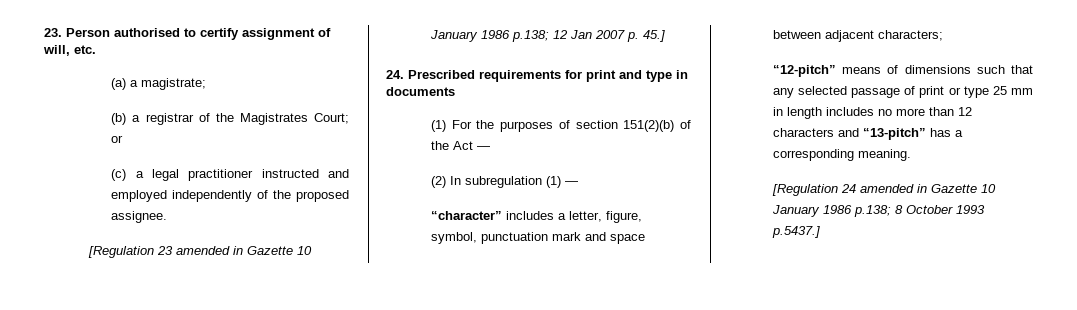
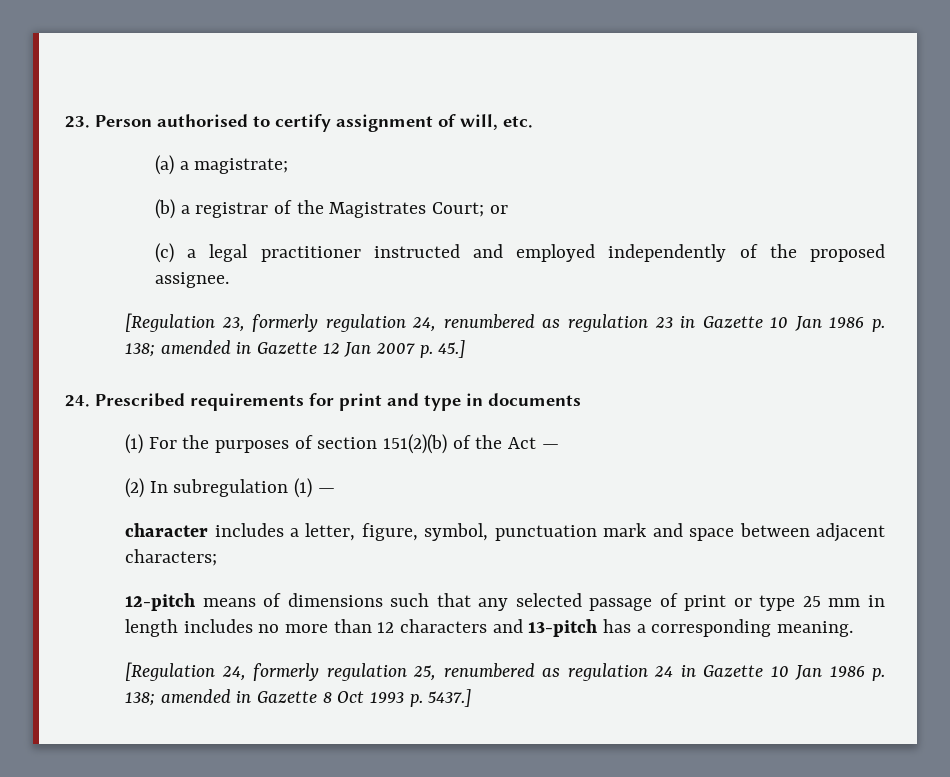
- [Regulation 23 amended in Gazette 10 January 1986 p.138; 12 Jan 2007 p. 45.]
+ [Regulation 23, formerly regulation 24, renumbered as regulation 23 in Gazette 10 Jan 1986 p. 138; amended in Gazette 12 Jan 2007 p. 45.]
- “character” includes a letter, figure, symbol, punctuation mark and space between adjacent characters;
+ character includes a letter, figure, symbol, punctuation mark and space between adjacent characters;
- “12-pitch” means of dimensions such that any selected passage of print or type 25 mm in length includes no more than 12 characters and “13-pitch” has a corresponding meaning.
+ 12-pitch means of dimensions such that any selected passage of print or type 25 mm in length includes no more than 12 characters and 13-pitch has a corresponding meaning.
- [Regulation 24 amended in Gazette 10 January 1986 p.138; 8 October 1993 p.5437.]
+ [Regulation 24, formerly regulation 25, renumbered as regulation 24 in Gazette 10 Jan 1986 p. 138; amended in Gazette 8 Oct 1993 p. 5437.]

